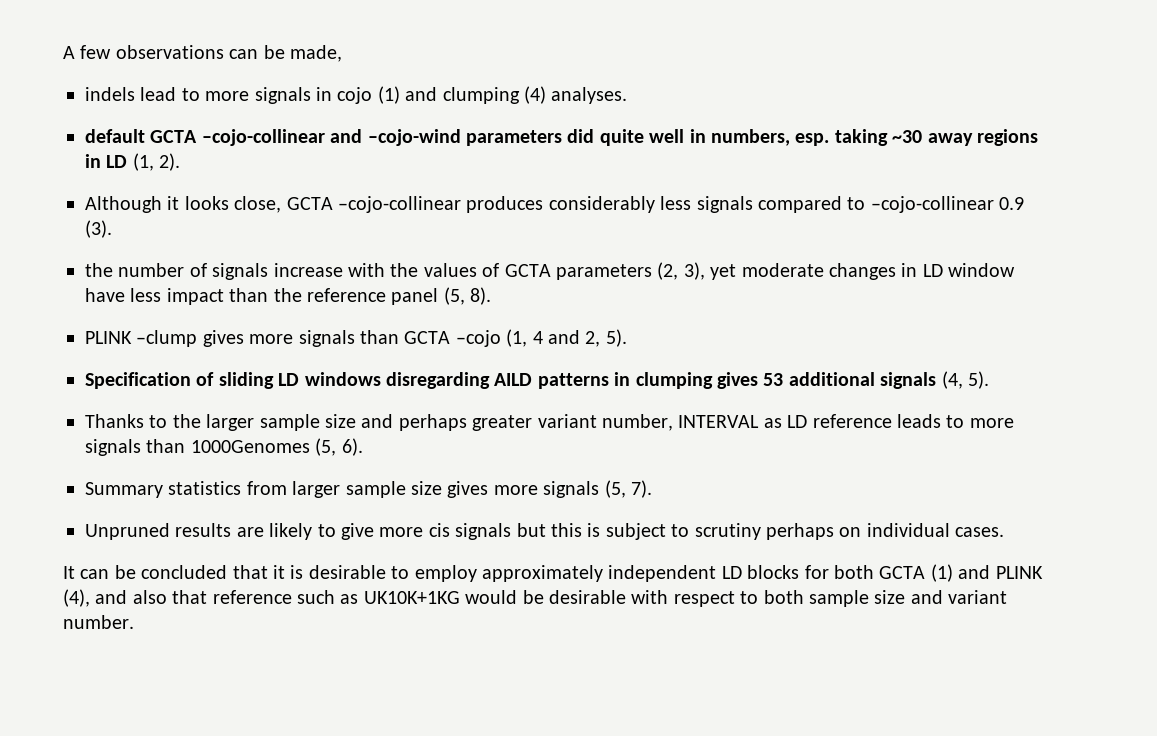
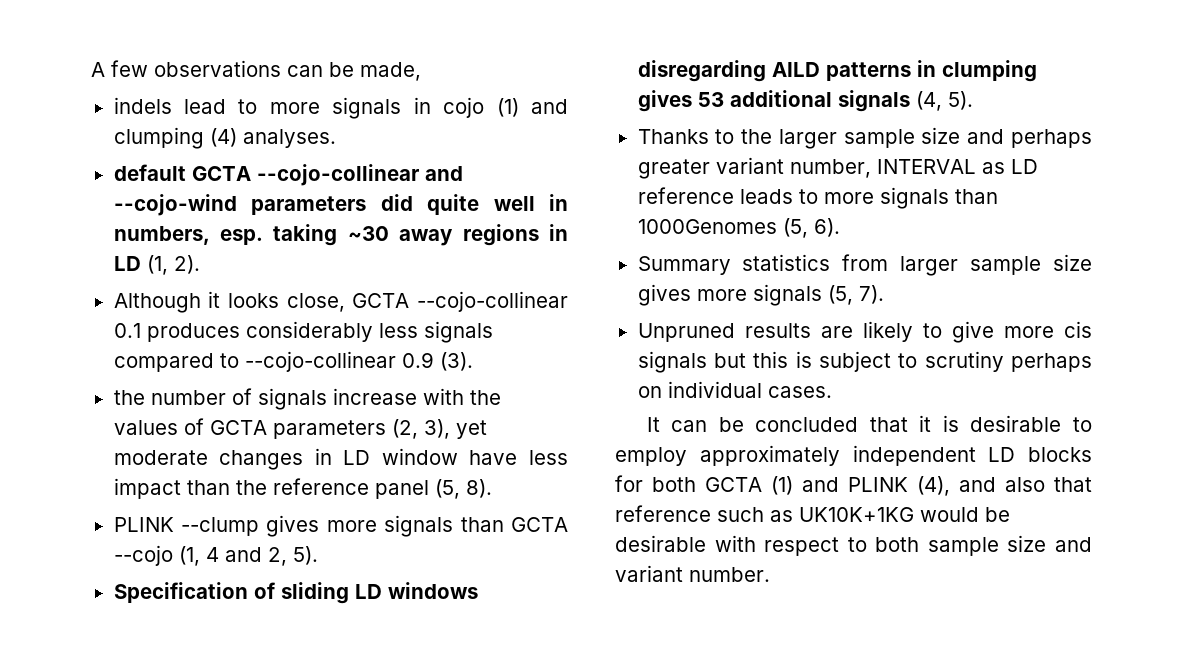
- default GCTA –cojo-collinear and –cojo-wind parameters did quite well in numbers, esp. taking ~30 away regions in LD (1, 2).
+ default GCTA --cojo-collinear and --cojo-wind parameters did quite well in numbers, esp. taking ~30 away regions in LD (1, 2).
- Although it looks close, GCTA –cojo-collinear produces considerably less signals compared to –cojo-collinear 0.9 (3).
+ Although it looks close, GCTA --cojo-collinear 0.1 produces considerably less signals compared to --cojo-collinear 0.9 (3).
- PLINK –clump gives more signals than GCTA –cojo (1, 4 and 2, 5).
+ PLINK --clump gives more signals than GCTA --cojo (1, 4 and 2, 5).

